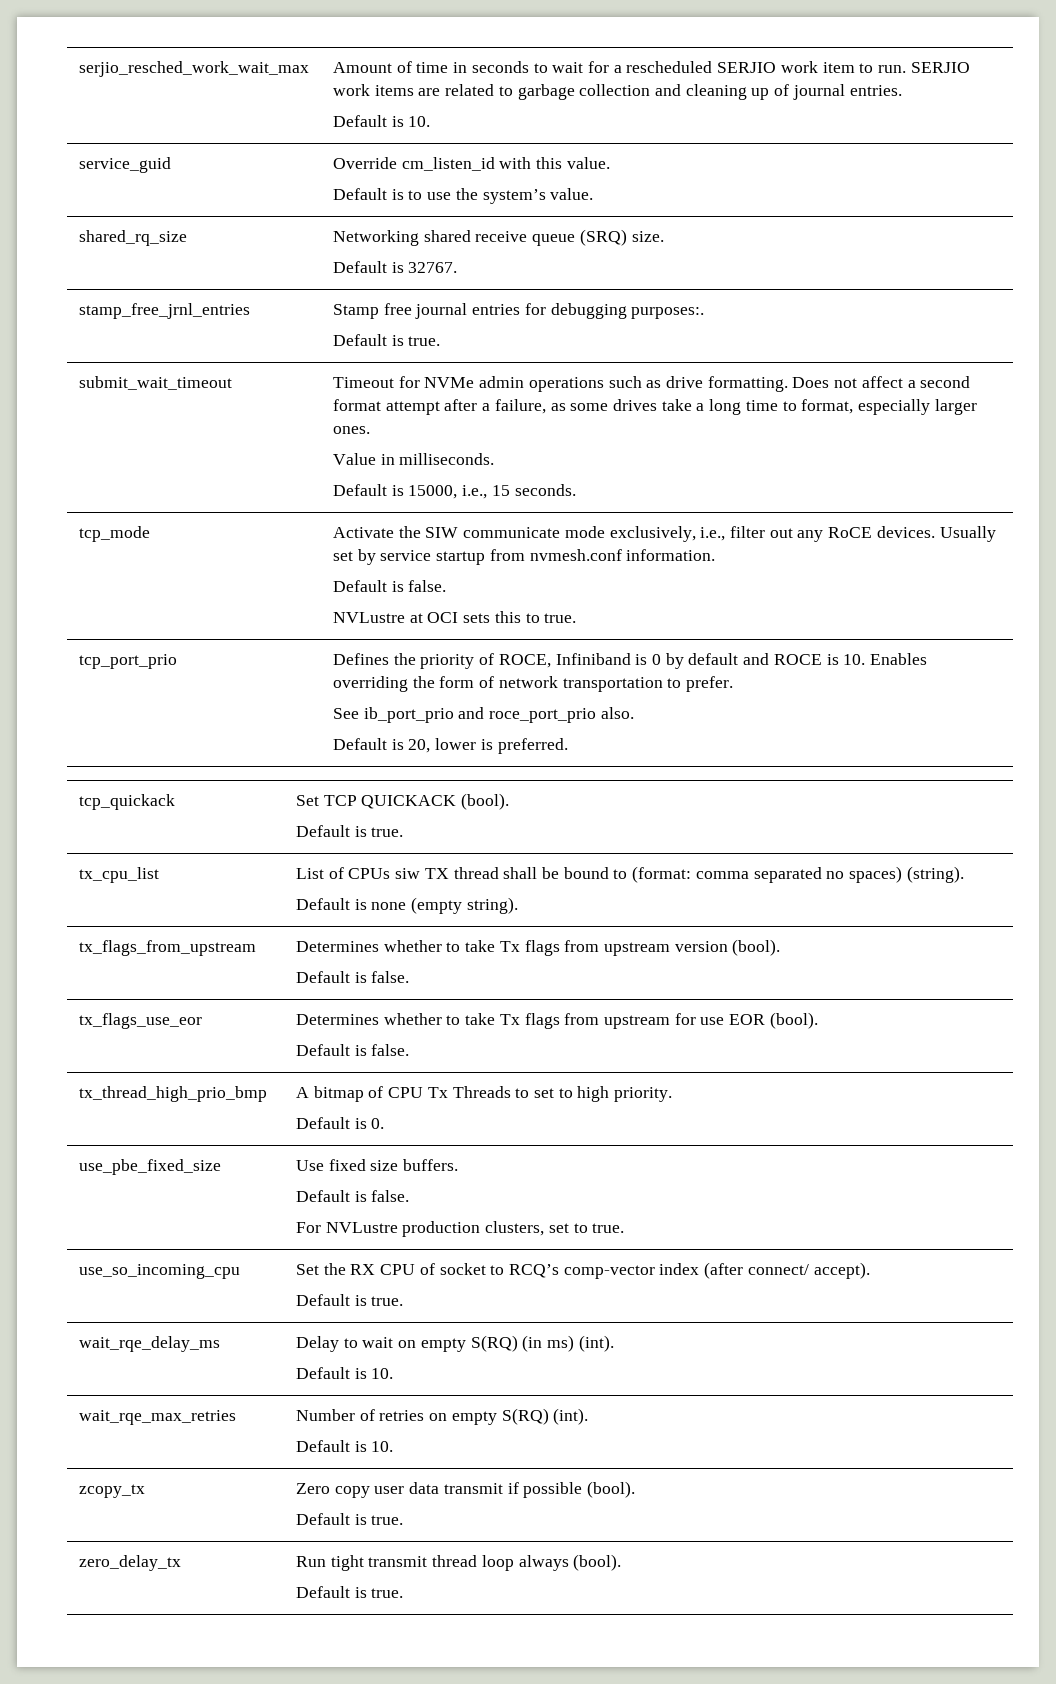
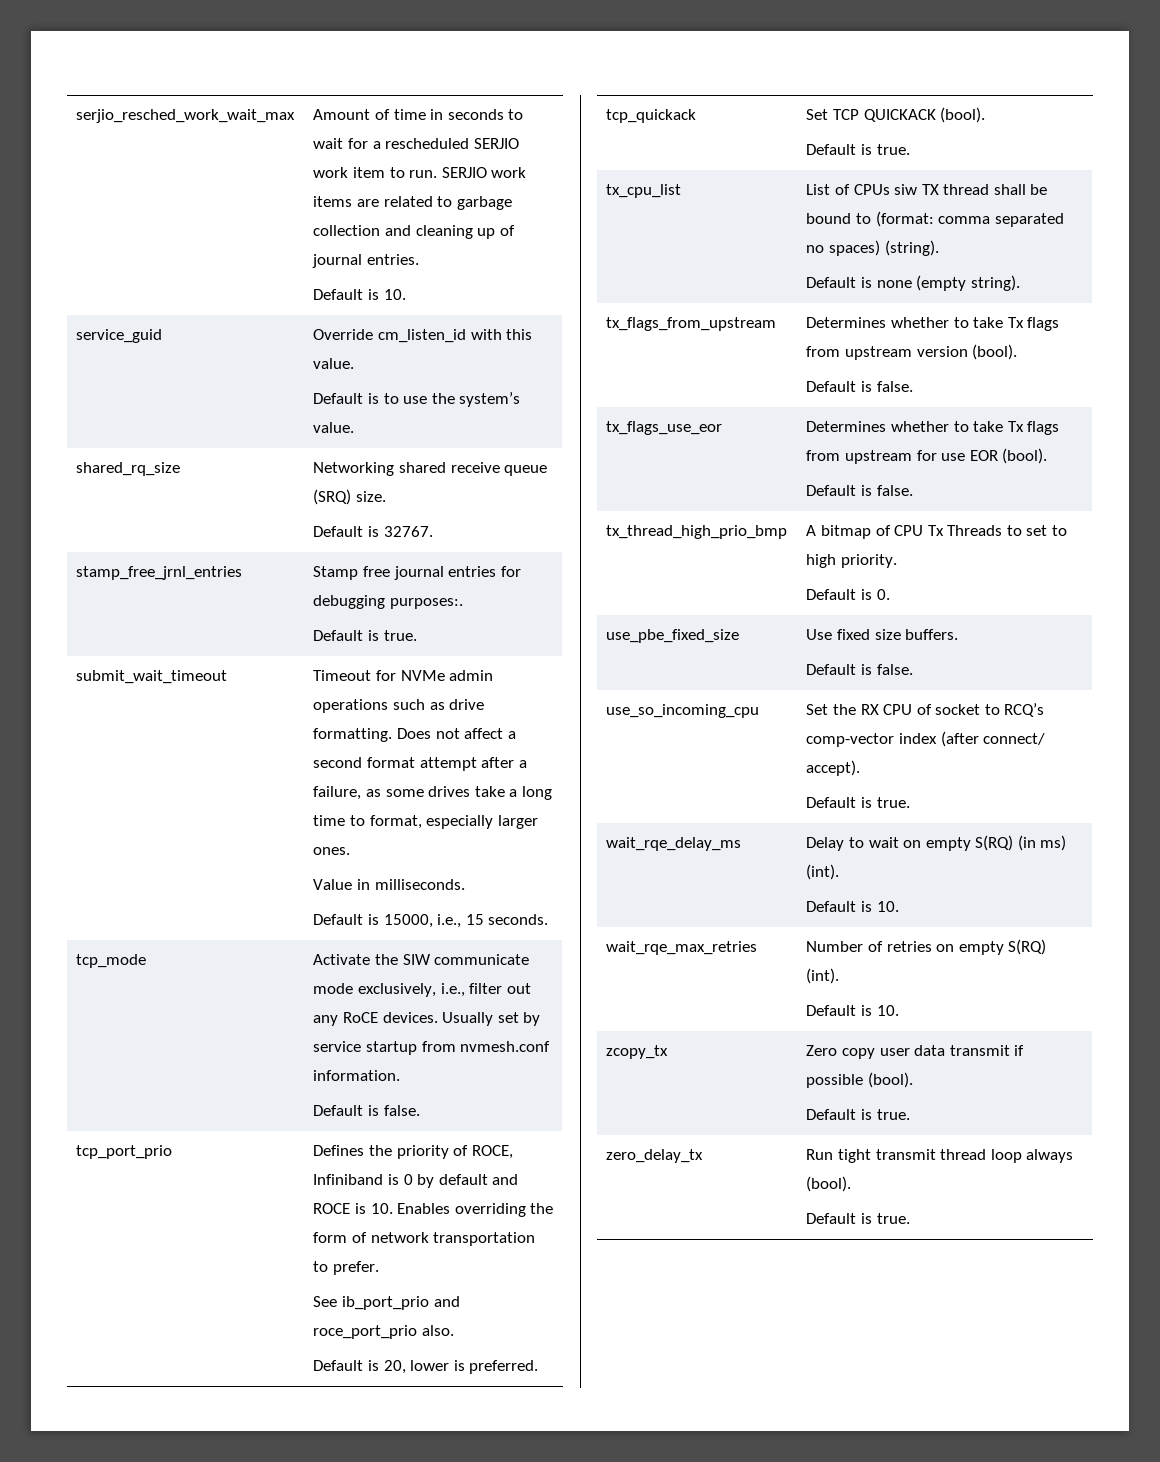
  tcp_mode | Activate the SIW communicate mode exclusively, i.e., filter out any RoCE devices. Usually set by service startup from nvmesh.conf information.
  Default is false.
- NVLustre at OCI sets this to true.
  use_pbe_fixed_size | Use fixed size buffers.
  Default is false.
- For NVLustre production clusters, set to true.

